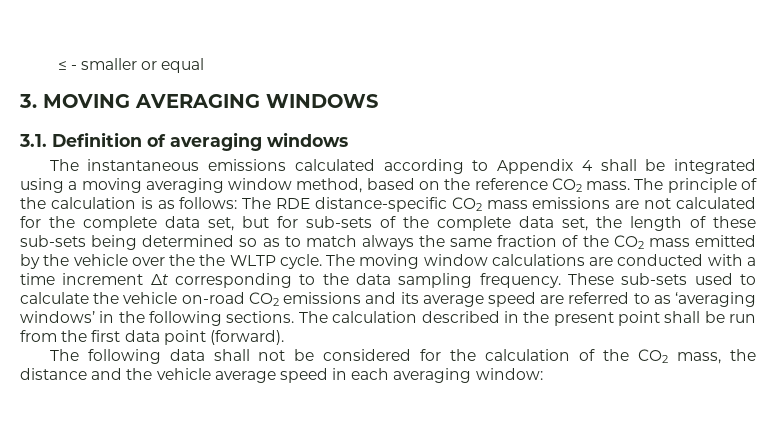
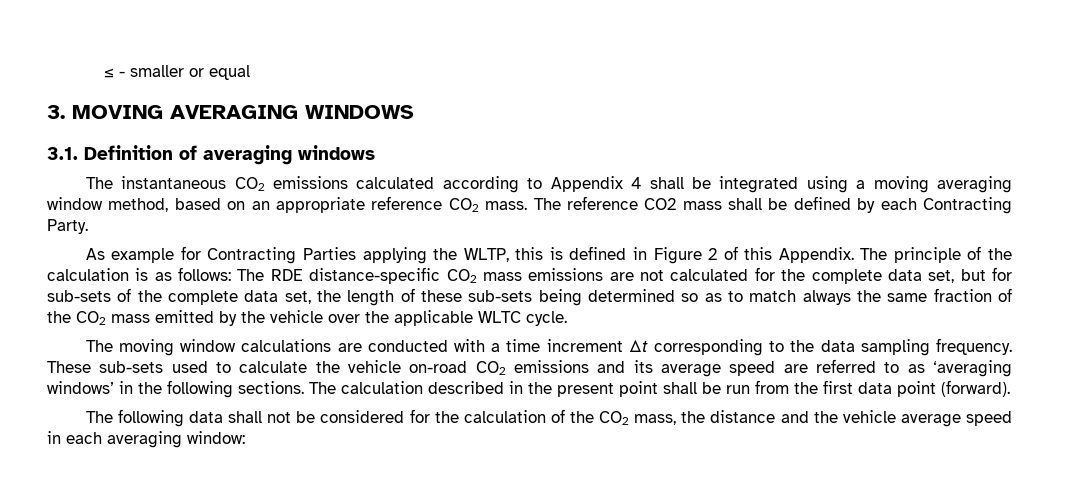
- The instantaneous emissions calculated according to Appendix 4 shall be integrated using a moving averaging window method, based on the reference CO2 mass.
+ The instantaneous CO2 emissions calculated according to Appendix 4 shall be integrated using a moving averaging window method, based on an appropriate reference CO2 mass.
- The principle of the calculation is as follows:
+ The reference CO2 mass shall be defined by each Contracting Party.
+ As example for Contracting Parties applying the WLTP, this is defined in Figure 2 of this Appendix. The principle of the calculation is as follows:
- The RDE distance-specific CO2 mass emissions are not calculated for the complete data set, but for sub-sets of the complete data set, the length of these sub-sets being determined so as to match always the same fraction of the CO2 mass emitted by the vehicle over the the WLTP cycle. The moving window calculations are conducted with a time increment Δt corresponding to the data sampling frequency.
+ The RDE distance-specific CO2 mass emissions are not calculated for the complete data set, but for sub-sets of the complete data set, the length of these sub-sets being determined so as to match always the same fraction of the CO2 mass emitted by the vehicle over the applicable WLTC cycle.
+ The moving window calculations are conducted with a time increment Δt corresponding to the data sampling frequency.

